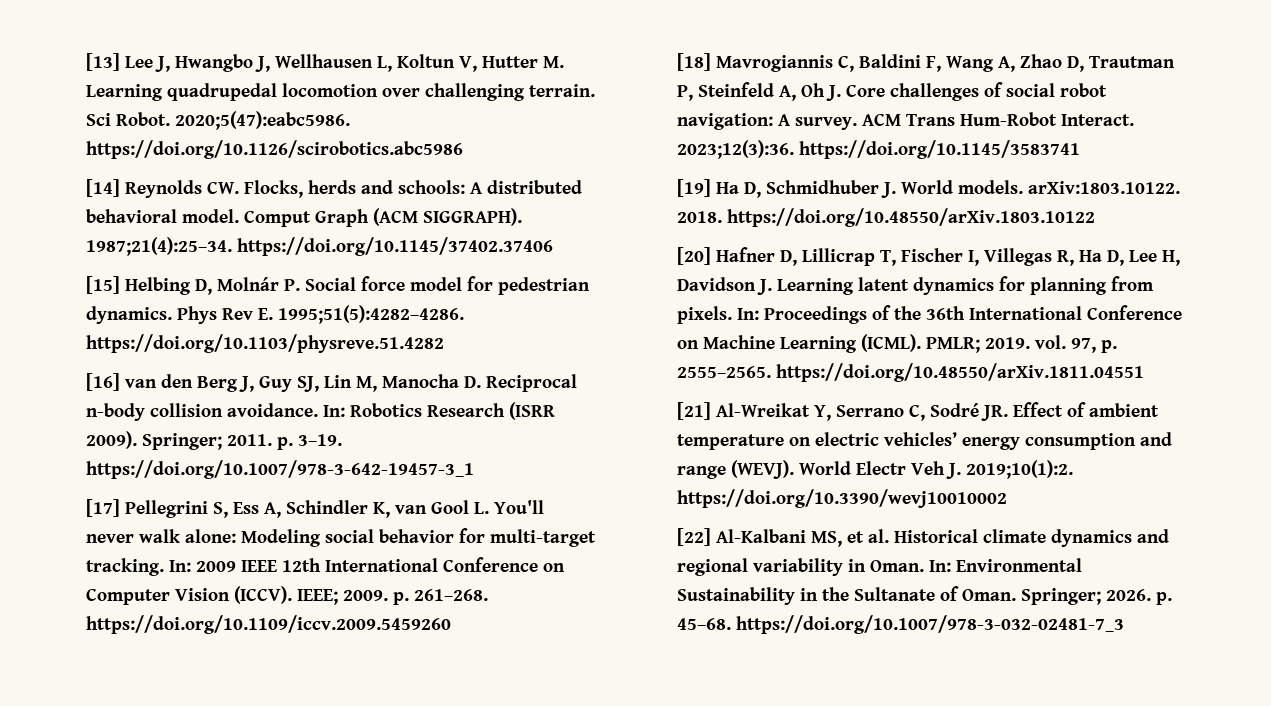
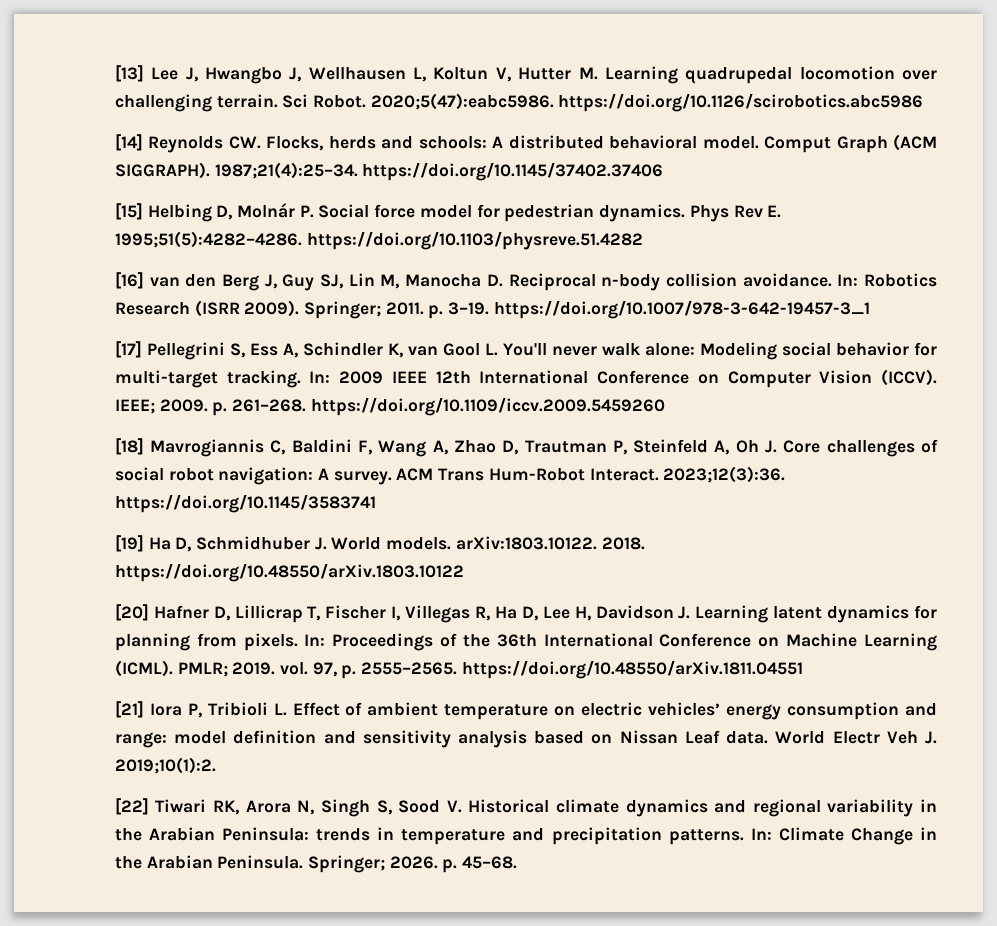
- [21] Al-Wreikat Y, Serrano C, Sodré JR. Effect of ambient temperature on electric vehicles’ energy consumption and range (WEVJ).
+ [21] Iora P, Tribioli L. Effect of ambient temperature on electric vehicles’ energy consumption and range: model definition and sensitivity analysis based on Nissan Leaf data.
- World Electr Veh J. 2019;10(1):2. https://doi.org/10.3390/wevj10010002
+ World Electr Veh J. 2019;10(1):2.
- [22] Al-Kalbani MS, et al. Historical climate dynamics and regional variability in Oman. In: Environmental Sustainability in the Sultanate of Oman.
+ [22] Tiwari RK, Arora N, Singh S, Sood V. Historical climate dynamics and regional variability in the Arabian Peninsula: trends in temperature and precipitation patterns. In: Climate Change in the Arabian Peninsula.
- Springer; 2026. p. 45–68. https://doi.org/10.1007/978-3-032-02481-7_3
+ Springer; 2026. p. 45–68.

